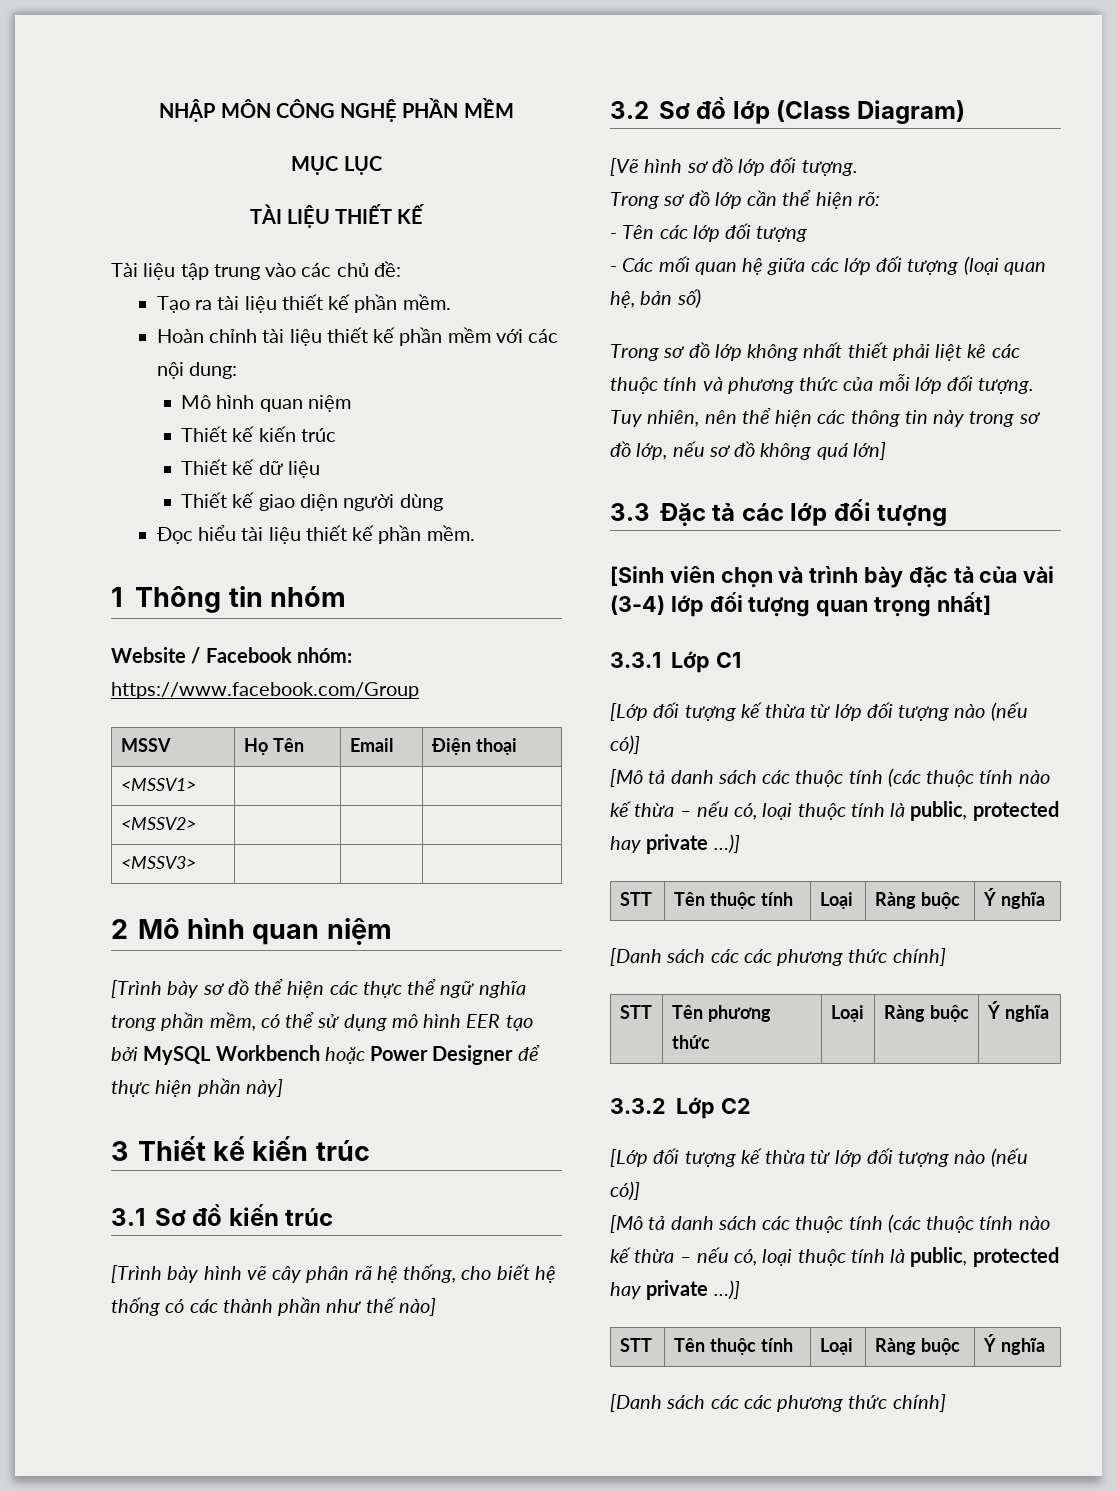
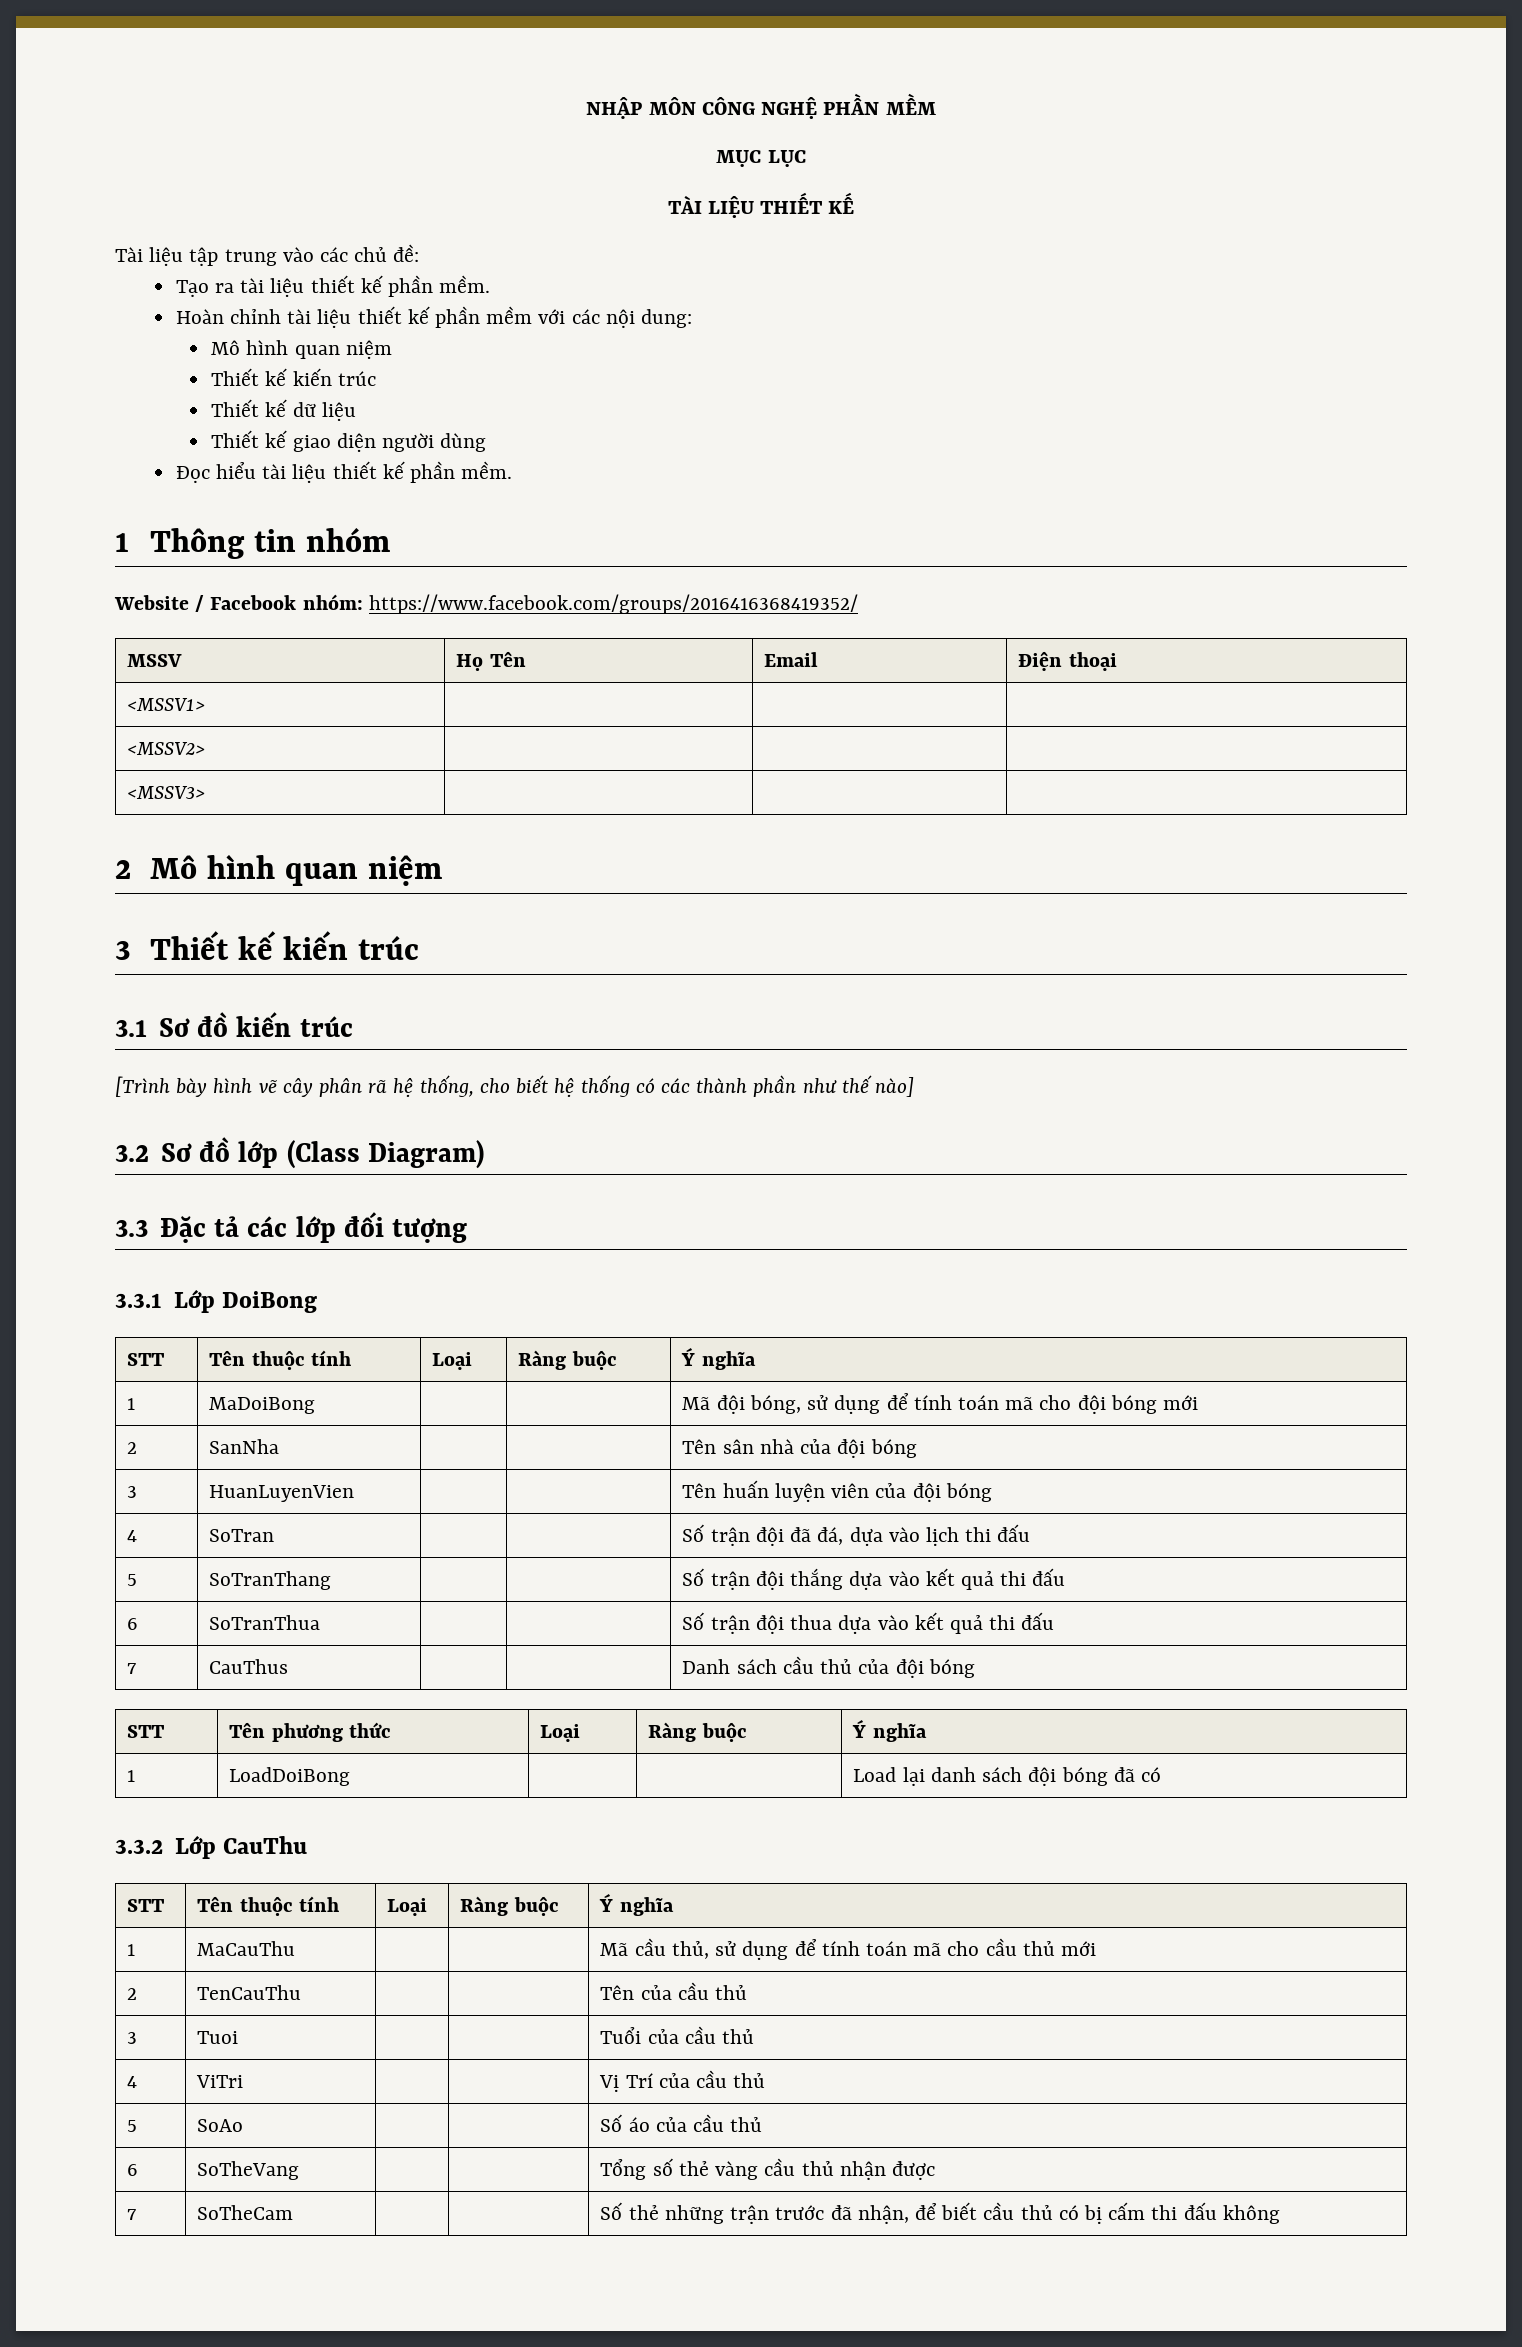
- Website / Facebook nhóm: https://www.facebook.com/Group
+ Website / Facebook nhóm: https://www.facebook.com/groups/2016416368419352/
- [Trình bày sơ đồ thể hiện các thực thể ngữ nghĩa trong phần mềm, có thể sử dụng mô hình EER tạo bởi MySQL Workbench hoặc Power Designer để thực hiện phần này]
- [Vẽ hình sơ đồ lớp đối tượng.
- Trong sơ đồ lớp cần thể hiện rõ:
- - Tên các lớp đối tượng
- - Các mối quan hệ giữa các lớp đối tượng (loại quan hệ, bản số)
- Trong sơ đồ lớp không nhất thiết phải liệt kê các thuộc tính và phương thức của mỗi lớp đối tượng. Tuy nhiên, nên thể hiện các thông tin này trong sơ đồ lớp, nếu sơ đồ không quá lớn]
- [Sinh viên chọn và trình bày đặc tả của vài (3-4) lớp đối tượng quan trọng nhất]
- 3.3.1 Lớp C1
- [Lớp đối tượng kế thừa từ lớp đối tượng nào (nếu có)]
- [Mô tả danh sách các thuộc tính (các thuộc tính nào kế thừa – nếu có, loại thuộc tính là public, protected hay private …)]
+ 3.3.1 Lớp DoiBong
  STT | Tên thuộc tính | Loại | Ràng buộc | Ý nghĩa
- [Danh sách các các phương thức chính]
+ 1 | MaDoiBong | | | Mã đội bóng, sử dụng để tính toán mã cho đội bóng mới
+ 2 | SanNha | | | Tên sân nhà của đội bóng
+ 3 | HuanLuyenVien | | | Tên huấn luyện viên của đội bóng
+ 4 | SoTran | | | Số trận đội đã đá, dựa vào lịch thi đấu
+ 5 | SoTranThang | | | Số trận đội thắng dựa vào kết quả thi đấu
+ 6 | SoTranThua | | | Số trận đội thua dựa vào kết quả thi đấu
+ 7 | CauThus | | | Danh sách cầu thủ của đội bóng
- 3.3.2 Lớp C2
- [Lớp đối tượng kế thừa từ lớp đối tượng nào (nếu có)]
- [Mô tả danh sách các thuộc tính (các thuộc tính nào kế thừa – nếu có, loại thuộc tính là public, protected hay private …)]
+ 1 | LoadDoiBong | | | Load lại danh sách đội bóng đã có
+ 3.3.2 Lớp CauThu
  STT | Tên thuộc tính | Loại | Ràng buộc | Ý nghĩa
- [Danh sách các các phương thức chính]
+ 1 | MaCauThu | | | Mã cầu thủ, sử dụng để tính toán mã cho cầu thủ mới
+ 2 | TenCauThu | | | Tên của cầu thủ
+ 3 | Tuoi | | | Tuổi của cầu thủ
+ 4 | ViTri | | | Vị Trí của cầu thủ
+ 5 | SoAo | | | Số áo của cầu thủ
+ 6 | SoTheVang | | | Tổng số thẻ vàng cầu thủ nhận được
+ 7 | SoTheCam | | | Số thẻ những trận trước đã nhận, để biết cầu thủ có bị cấm thi đấu không

